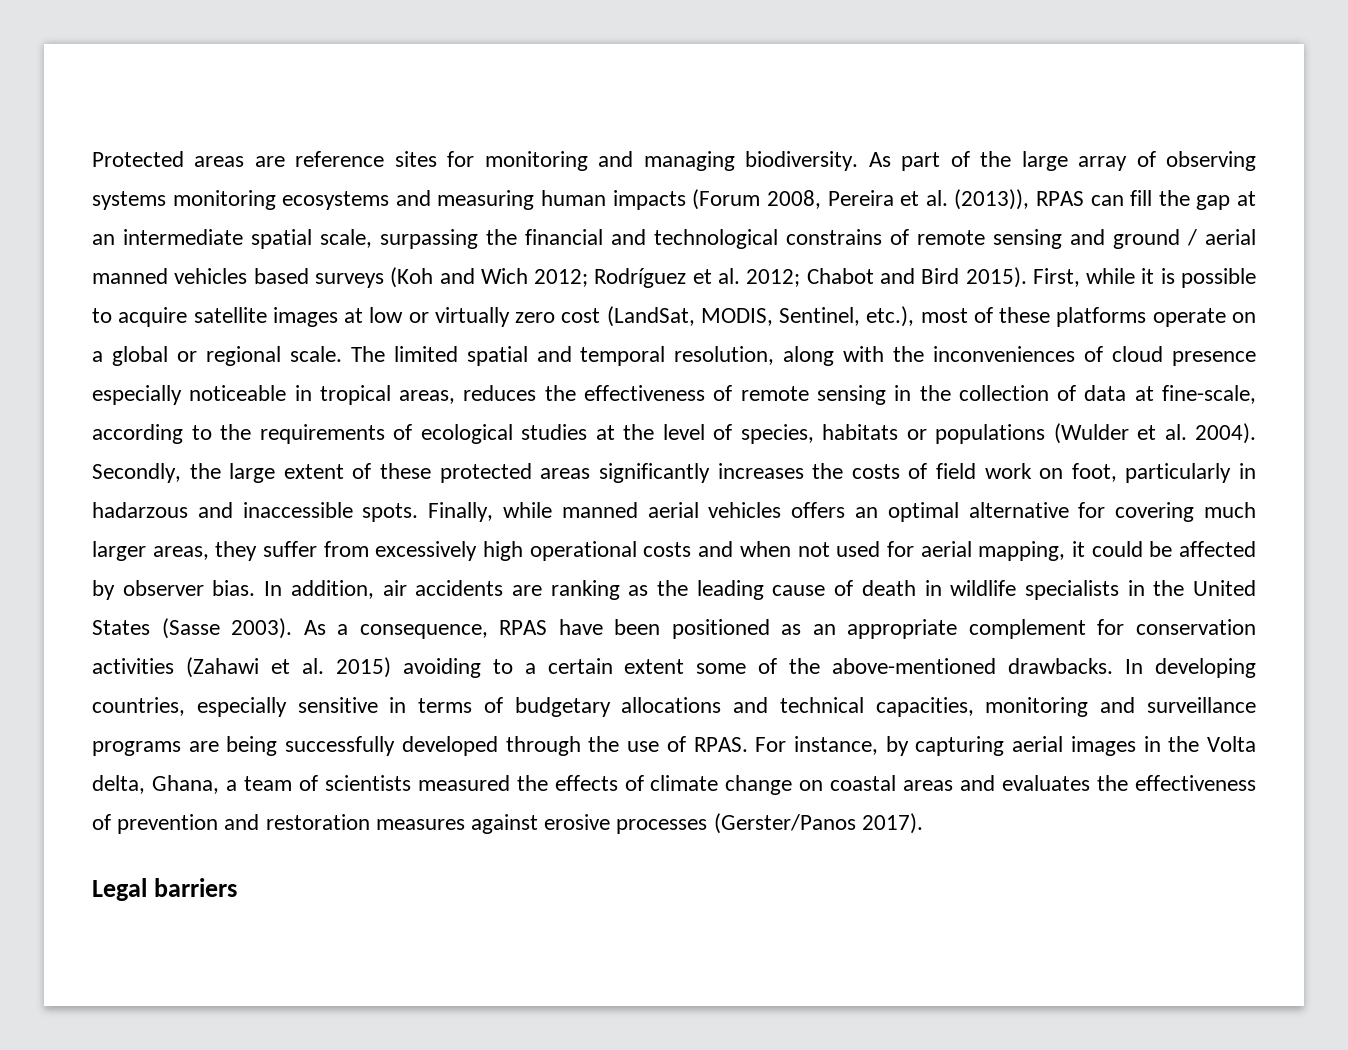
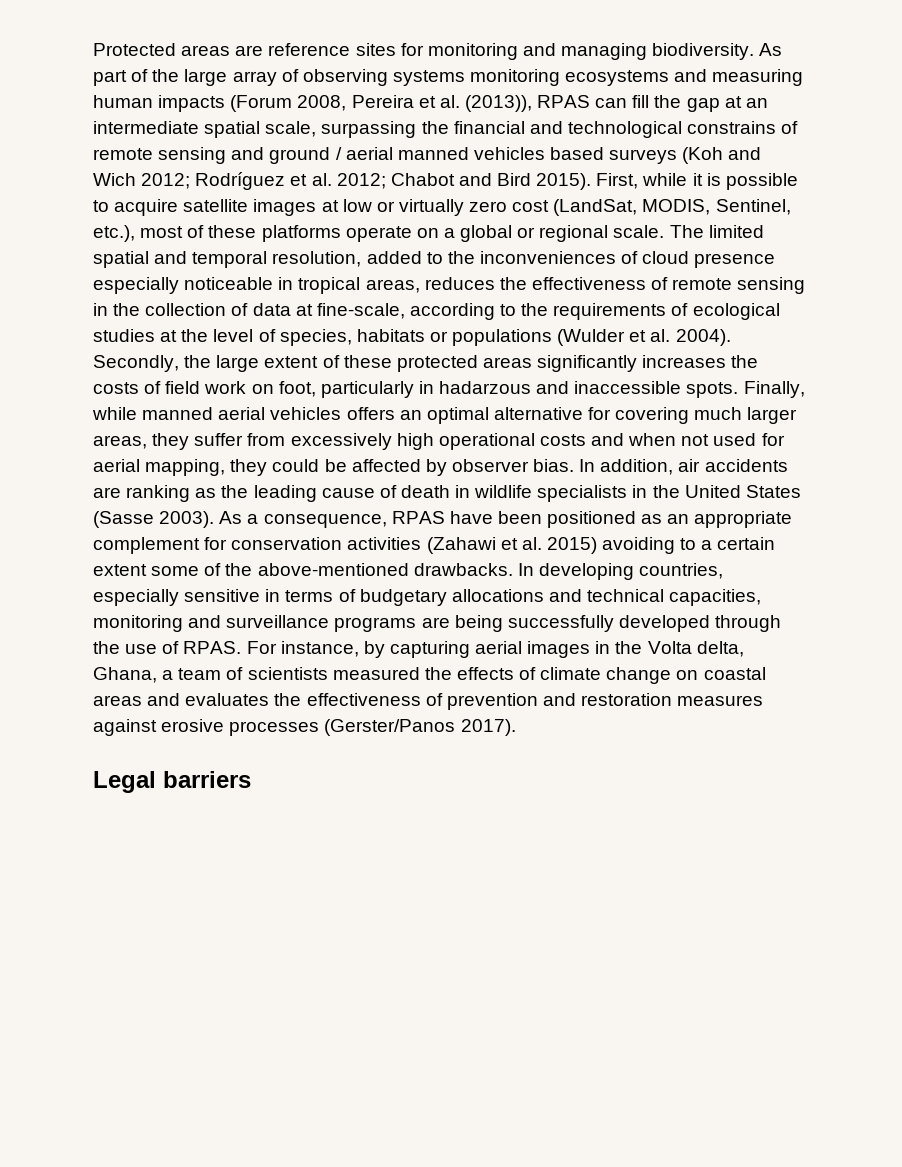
- The limited spatial and temporal resolution, along with the inconveniences of cloud presence especially noticeable in tropical areas, reduces the effectiveness of remote sensing in the collection of data at fine-scale, according to the requirements of ecological studies at the level of species, habitats or populations (Wulder et al. 2004).
+ The limited spatial and temporal resolution, added to the inconveniences of cloud presence especially noticeable in tropical areas, reduces the effectiveness of remote sensing in the collection of data at fine-scale, according to the requirements of ecological studies at the level of species, habitats or populations (Wulder et al. 2004).
- Finally, while manned aerial vehicles offers an optimal alternative for covering much larger areas, they suffer from excessively high operational costs and when not used for aerial mapping, it could be affected by observer bias.
+ Finally, while manned aerial vehicles offers an optimal alternative for covering much larger areas, they suffer from excessively high operational costs and when not used for aerial mapping, they could be affected by observer bias.

